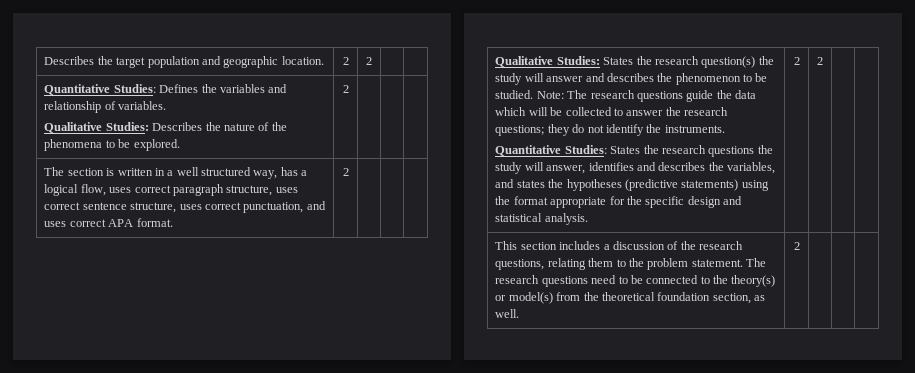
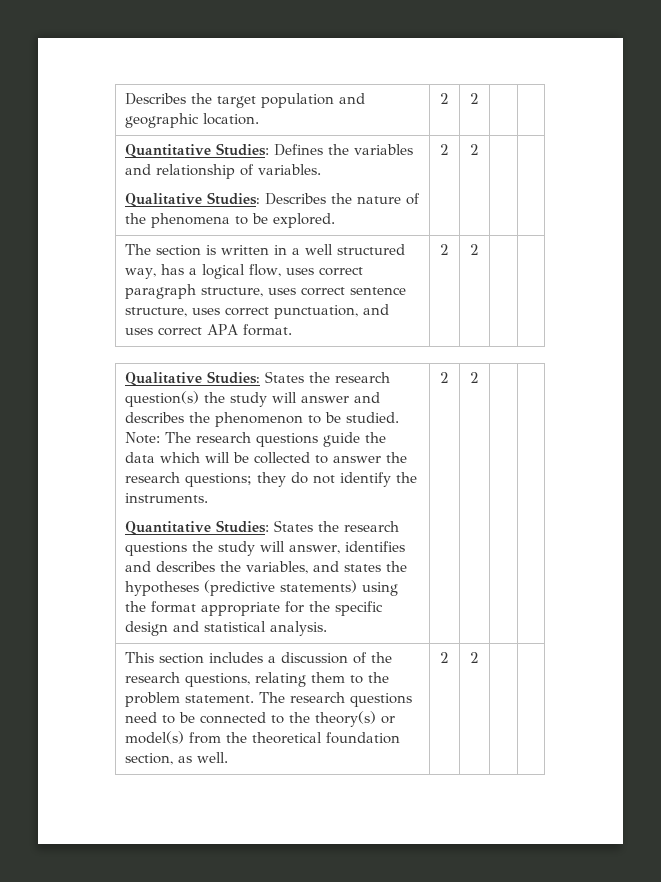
  Quantitative Studies: Defines the variables and relationship of variables.
- Qualitative Studies: Describes the nature of the phenomena to be explored. | 2 | | |
+ Qualitative Studies: Describes the nature of the phenomena to be explored. | 2 | 2 | |
- The section is written in a well structured way, has a logical flow, uses correct paragraph structure, uses correct sentence structure, uses correct punctuation, and uses correct APA format. | 2 | | |
+ The section is written in a well structured way, has a logical flow, uses correct paragraph structure, uses correct sentence structure, uses correct punctuation, and uses correct APA format. | 2 | 2 | |
- This section includes a discussion of the research questions, relating them to the problem statement. The research questions need to be connected to the theory(s) or model(s) from the theoretical foundation section, as well. | 2 | | |
+ This section includes a discussion of the research questions, relating them to the problem statement. The research questions need to be connected to the theory(s) or model(s) from the theoretical foundation section, as well. | 2 | 2 | |

